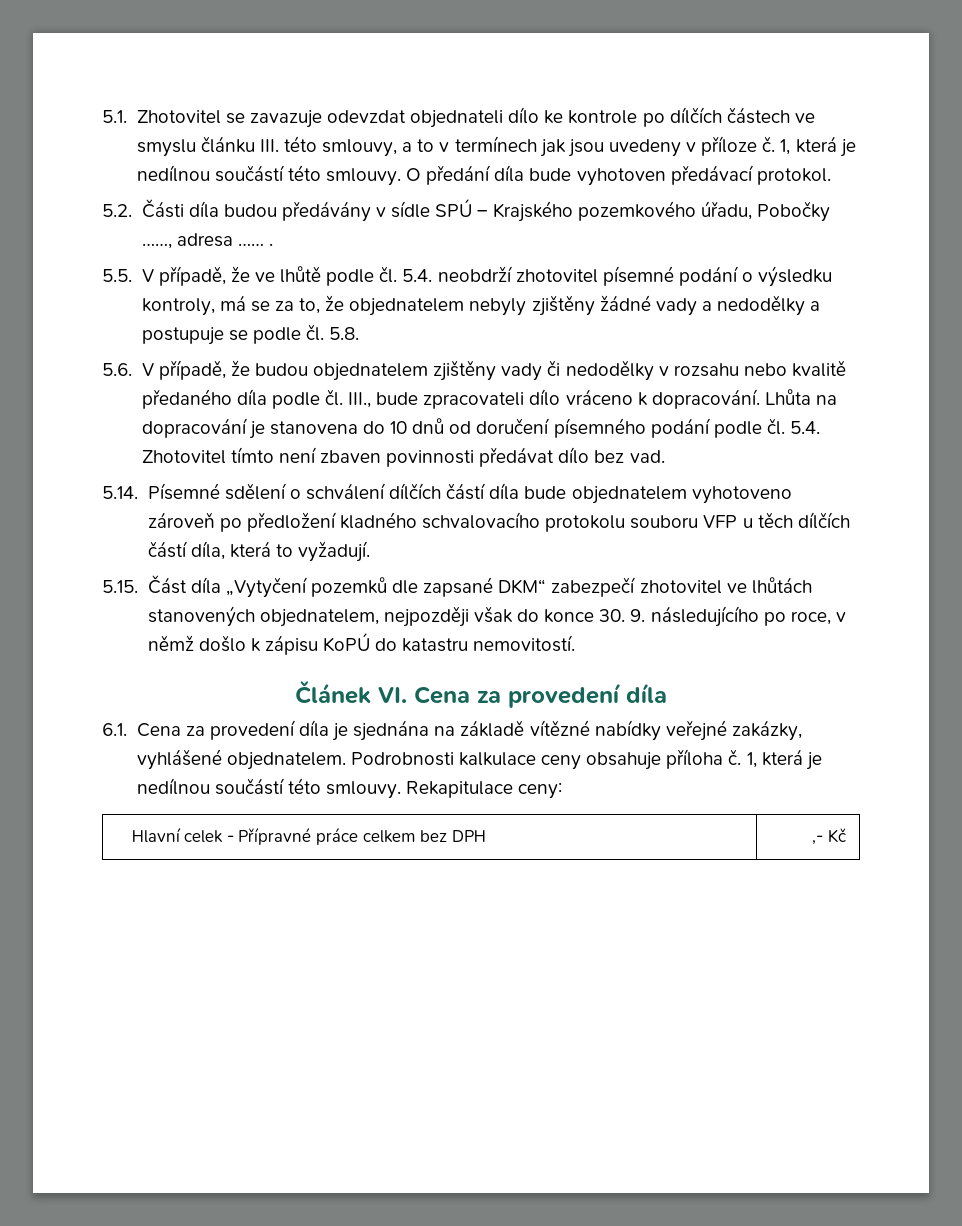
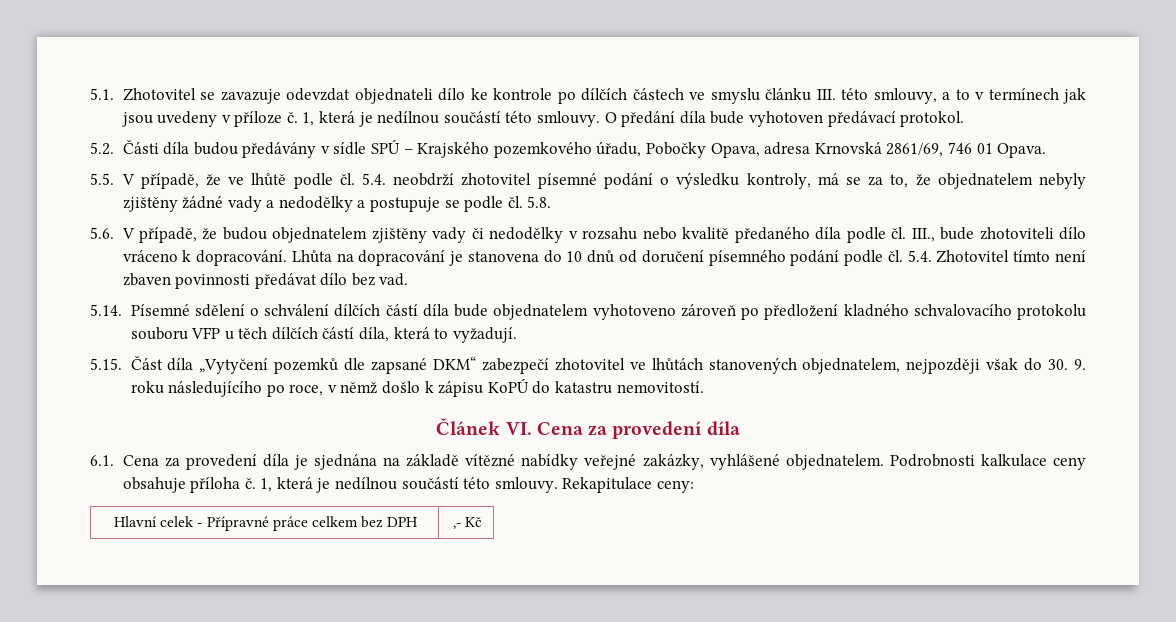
- 5.2. Části díla budou předávány v sídle SPÚ – Krajského pozemkového úřadu, Pobočky ……, adresa …… .
+ 5.2. Části díla budou předávány v sídle SPÚ – Krajského pozemkového úřadu, Pobočky Opava, adresa Krnovská 2861/69, 746 01 Opava.
- 5.6. V případě, že budou objednatelem zjištěny vady či nedodělky v rozsahu nebo kvalitě předaného díla podle čl. III., bude zpracovateli dílo vráceno k dopracování.
+ 5.6. V případě, že budou objednatelem zjištěny vady či nedodělky v rozsahu nebo kvalitě předaného díla podle čl. III., bude zhotoviteli dílo vráceno k dopracování.
- 5.15. Část díla „Vytyčení pozemků dle zapsané DKM“ zabezpečí zhotovitel ve lhůtách stanovených objednatelem, nejpozději však do konce 30. 9. následujícího po roce, v němž došlo k zápisu KoPÚ do katastru nemovitostí.
+ 5.15. Část díla „Vytyčení pozemků dle zapsané DKM“ zabezpečí zhotovitel ve lhůtách stanovených objednatelem, nejpozději však do 30. 9. roku následujícího po roce, v němž došlo k zápisu KoPÚ do katastru nemovitostí.

